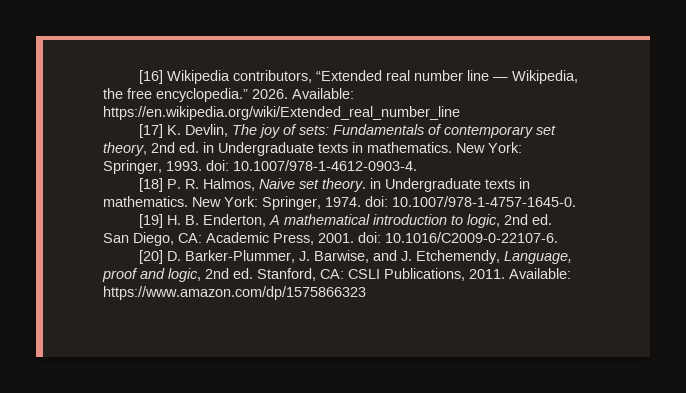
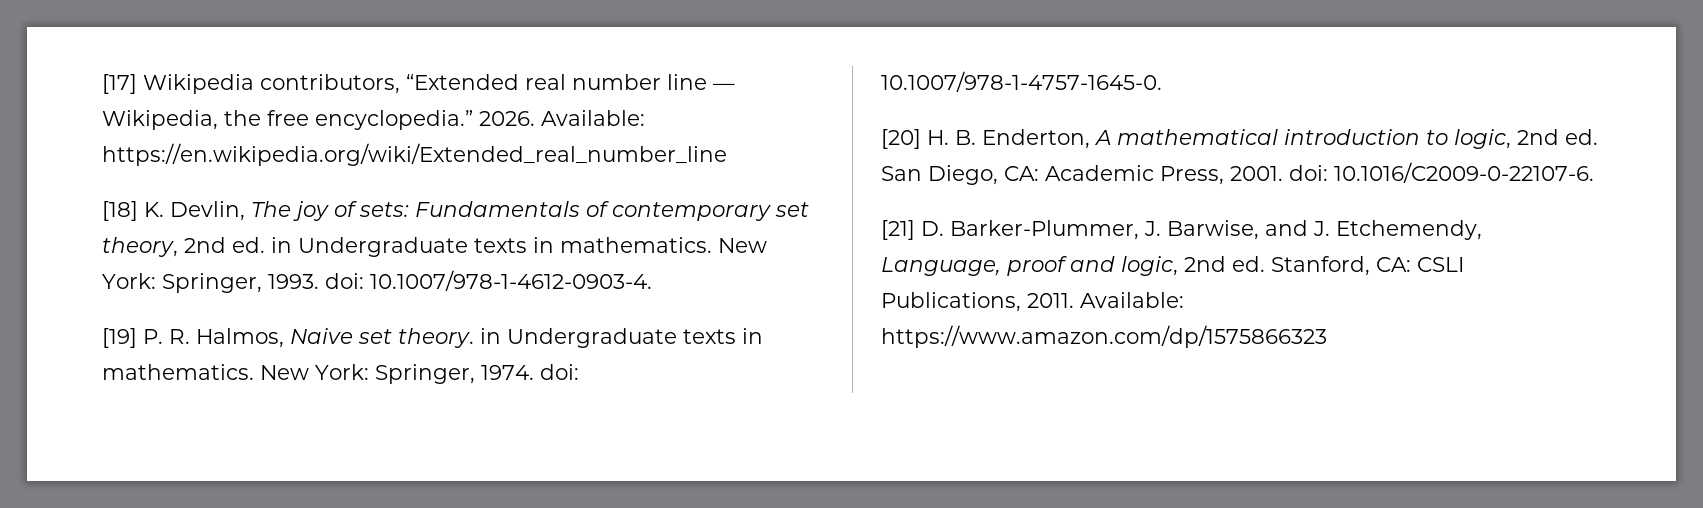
- [16] Wikipedia contributors, “Extended real number line — Wikipedia, the free encyclopedia.”
+ [17] Wikipedia contributors, “Extended real number line — Wikipedia, the free encyclopedia.”
- [17] K. Devlin, The joy of sets: Fundamentals of contemporary set theory, 2nd ed. in Undergraduate texts in mathematics.
+ [18] K. Devlin, The joy of sets: Fundamentals of contemporary set theory, 2nd ed. in Undergraduate texts in mathematics.
- [18] P. R. Halmos, Naive set theory. in Undergraduate texts in mathematics.
+ [19] P. R. Halmos, Naive set theory. in Undergraduate texts in mathematics.
- [19] H. B. Enderton, A mathematical introduction to logic, 2nd ed. San Diego, CA: Academic Press, 2001. doi: 10.1016/C2009-0-22107-6.
+ [20] H. B. Enderton, A mathematical introduction to logic, 2nd ed. San Diego, CA: Academic Press, 2001. doi: 10.1016/C2009-0-22107-6.
- [20] D. Barker-Plummer, J. Barwise, and J. Etchemendy, Language, proof and logic, 2nd ed. Stanford, CA: CSLI Publications, 2011.
+ [21] D. Barker-Plummer, J. Barwise, and J. Etchemendy, Language, proof and logic, 2nd ed. Stanford, CA: CSLI Publications, 2011.

